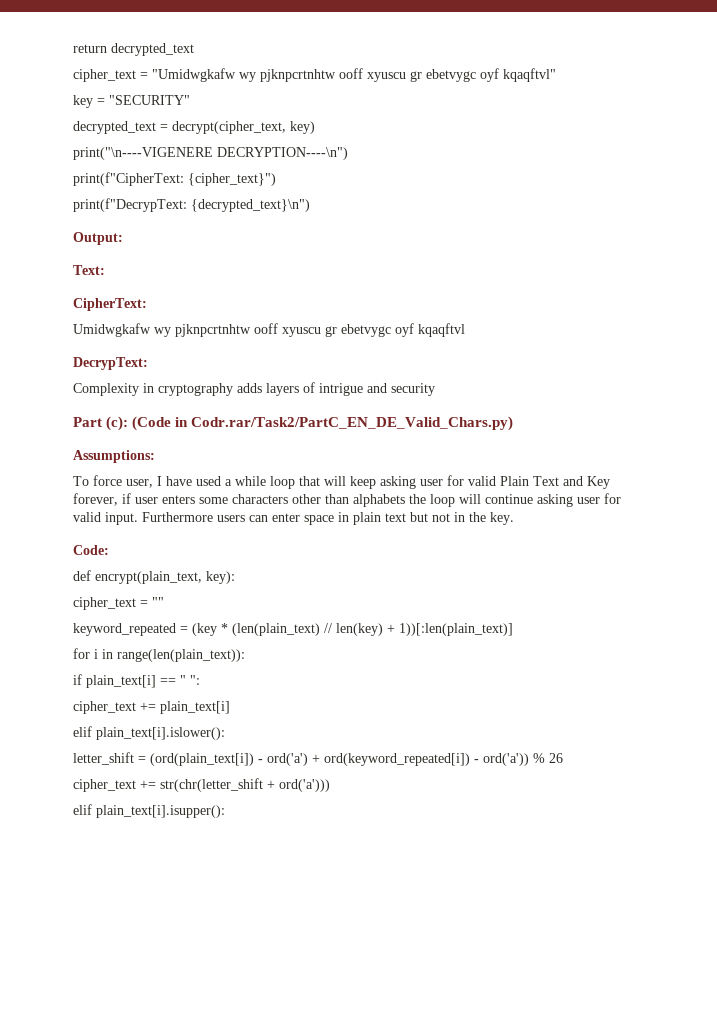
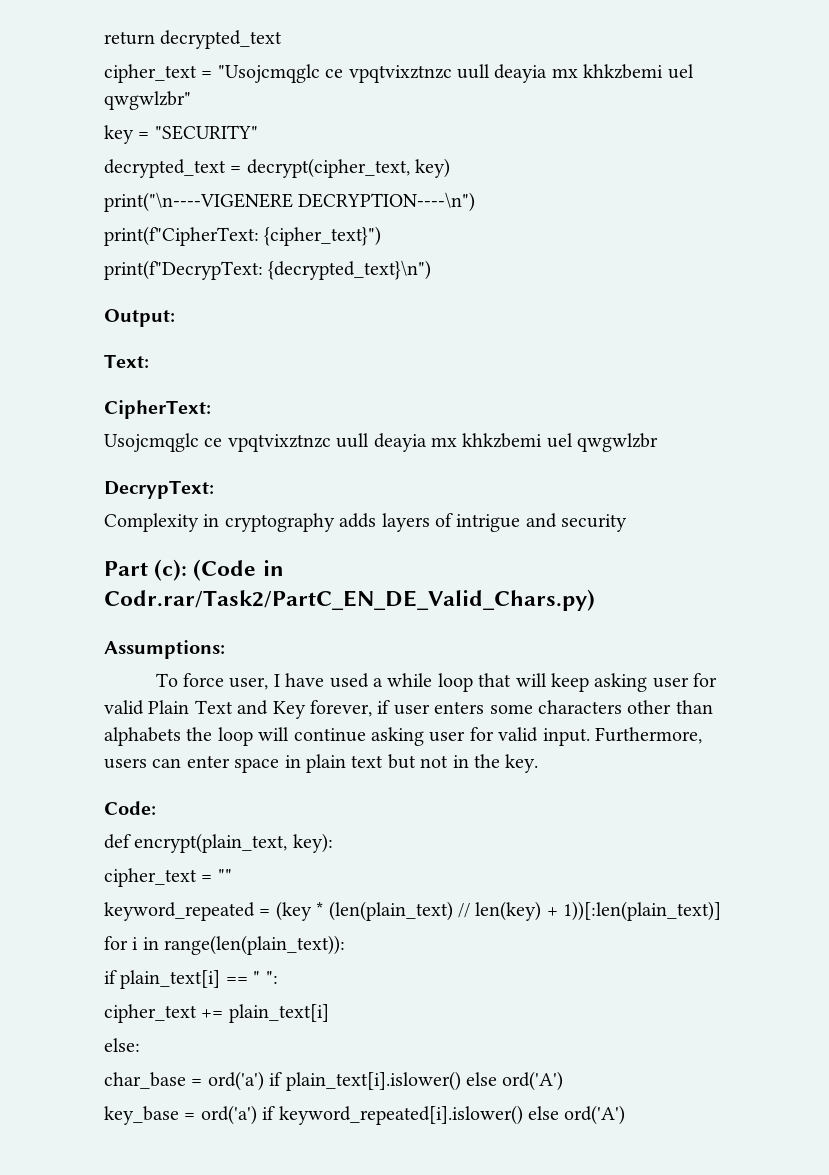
- cipher_text = "Umidwgkafw wy pjknpcrtnhtw ooff xyuscu gr ebetvygc oyf kqaqftvl"
+ cipher_text = "Usojcmqglc ce vpqtvixztnzc uull deayia mx khkzbemi uel qwgwlzbr"
- Umidwgkafw wy pjknpcrtnhtw ooff xyuscu gr ebetvygc oyf kqaqftvl
+ Usojcmqglc ce vpqtvixztnzc uull deayia mx khkzbemi uel qwgwlzbr
- Furthermore users can enter space in plain text but not in the key.
+ Furthermore, users can enter space in plain text but not in the key.
- elif plain_text[i].islower():
- letter_shift = (ord(plain_text[i]) - ord('a') + ord(keyword_repeated[i]) - ord('a')) % 26
- cipher_text += str(chr(letter_shift + ord('a')))
- elif plain_text[i].isupper():
+ else:
+ char_base = ord('a') if plain_text[i].islower() else ord('A')
+ key_base = ord('a') if keyword_repeated[i].islower() else ord('A')

